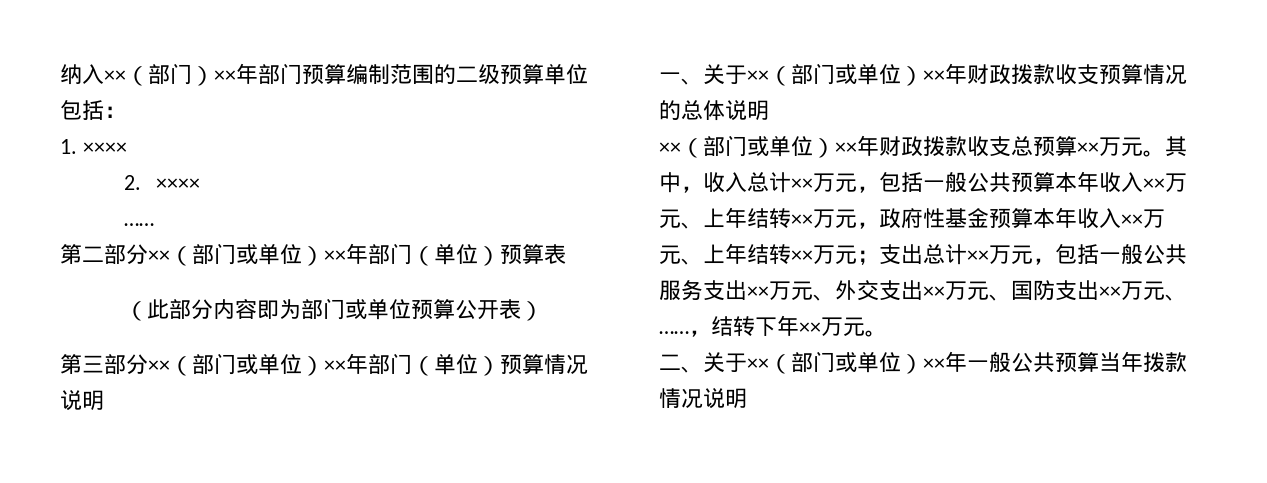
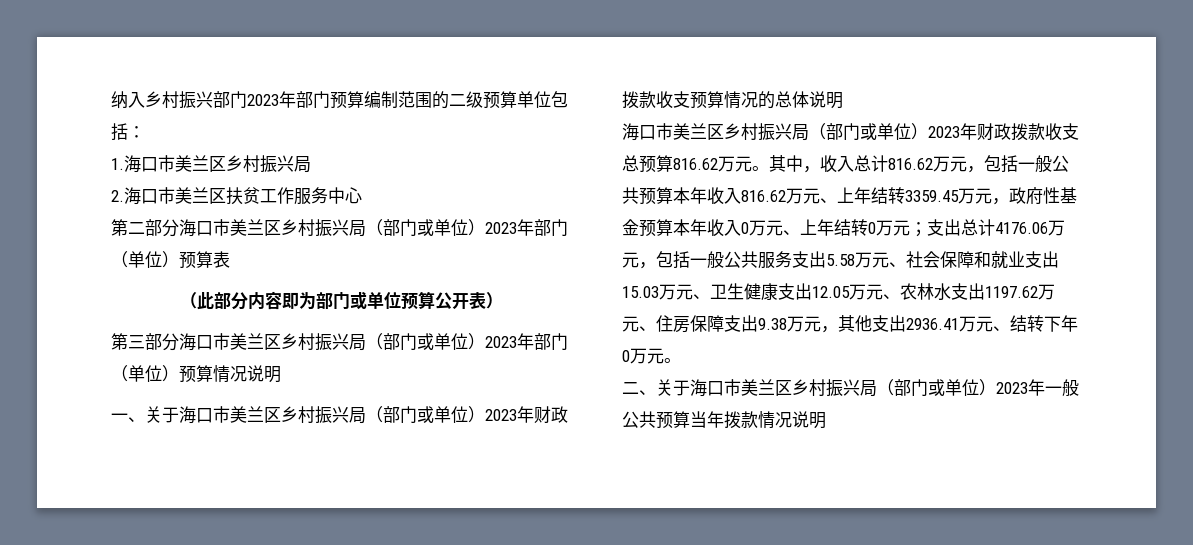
- 纳入××（部门）××年部门预算编制范围的二级预算单位包括：
+ 纳入乡村振兴部门2023年部门预算编制范围的二级预算单位包括：
- 1. ××××
- 2. ××××
- ……
- 第二部分××（部门或单位）××年部门（单位）预算表
+ 1.海口市美兰区乡村振兴局
+ 2.海口市美兰区扶贫工作服务中心
+ 第二部分海口市美兰区乡村振兴局（部门或单位）2023年部门（单位）预算表
- 第三部分××（部门或单位）××年部门（单位）预算情况说明
+ 第三部分海口市美兰区乡村振兴局（部门或单位）2023年部门（单位）预算情况说明
- 一、关于××（部门或单位）××年财政拨款收支预算情况的总体说明
+ 一、关于海口市美兰区乡村振兴局（部门或单位）2023年财政拨款收支预算情况的总体说明
- ××（部门或单位）××年财政拨款收支总预算××万元。
+ 海口市美兰区乡村振兴局（部门或单位）2023年财政拨款收支总预算816.62万元。
- 其中，收入总计××万元，包括一般公共预算本年收入××万元、上年结转××万元，政府性基金预算本年收入××万元、上年结转××万元；支出总计××万元，包括一般公共服务支出××万元、外交支出××万元、国防支出××万元、……，结转下年××万元。
+ 其中，收入总计816.62万元，包括一般公共预算本年收入816.62万元、上年结转3359.45万元，政府性基金预算本年收入0万元、上年结转0万元；支出总计4176.06万元，包括一般公共服务支出5.58万元、社会保障和就业支出15.03万元、卫生健康支出12.05万元、农林水支出1197.62万元、住房保障支出9.38万元，其他支出2936.41万元、结转下年0万元。
- 二、关于××（部门或单位）××年一般公共预算当年拨款情况说明
+ 二、关于海口市美兰区乡村振兴局（部门或单位）2023年一般公共预算当年拨款情况说明

